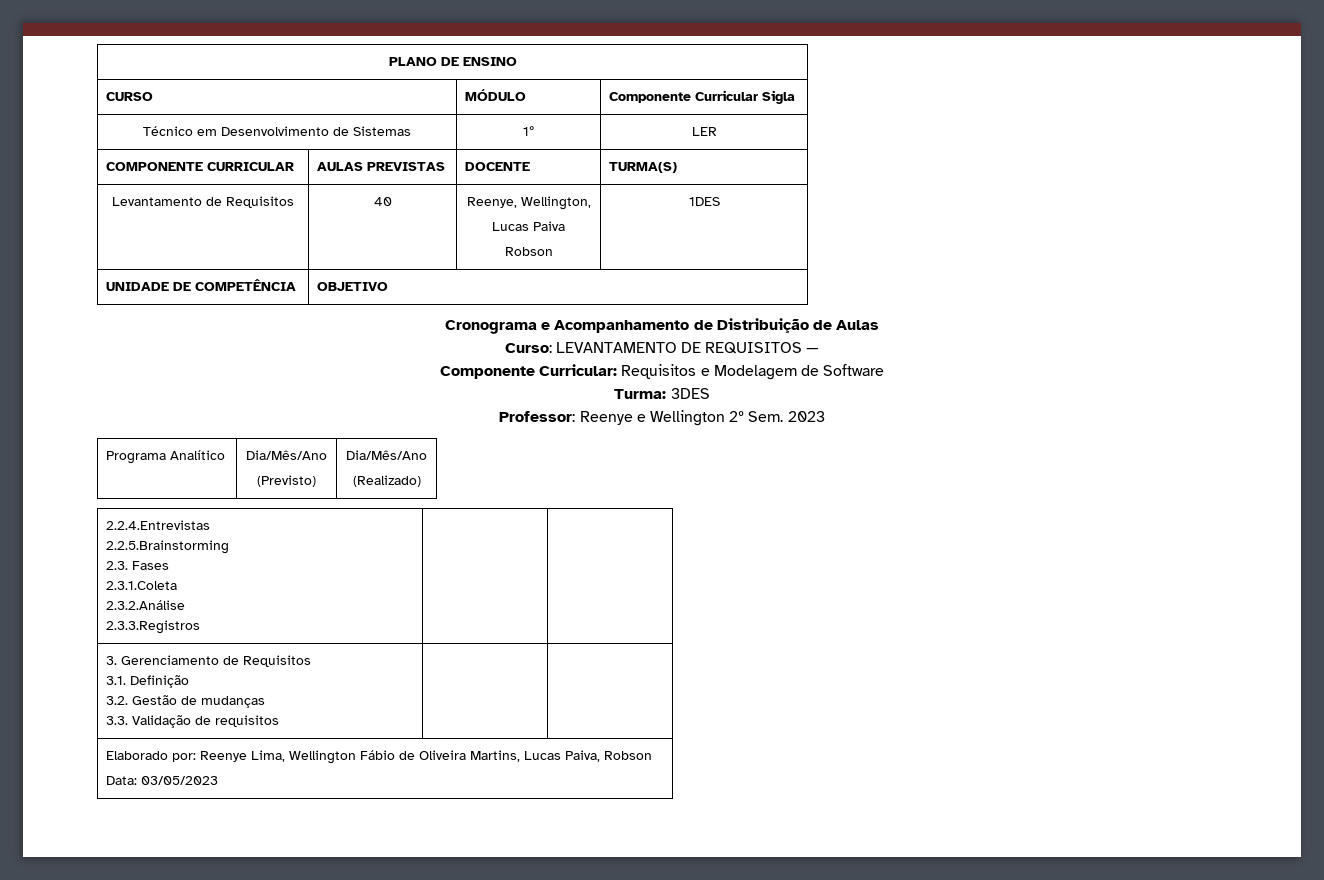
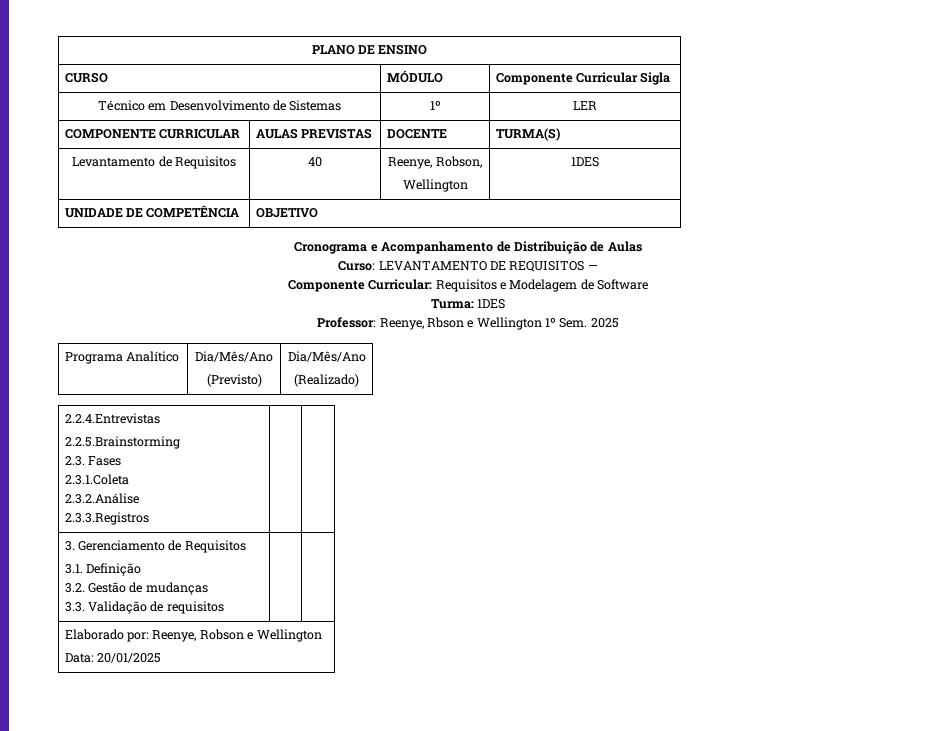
- Levantamento de Requisitos | 40 | Reenye, Wellington,
- Lucas Paiva
- Robson | 1DES
+ Levantamento de Requisitos | 40 | Reenye, Robson,
+ Wellington | 1DES
- Turma: 3DES
+ Turma: 1DES
- Professor: Reenye e Wellington 2º Sem. 2023
+ Professor: Reenye, Rbson e Wellington 1º Sem. 2025
- Elaborado por: Reenye Lima, Wellington Fábio de Oliveira Martins, Lucas Paiva, Robson
- Data: 03/05/2023
+ Elaborado por: Reenye, Robson e Wellington
+ Data: 20/01/2025

